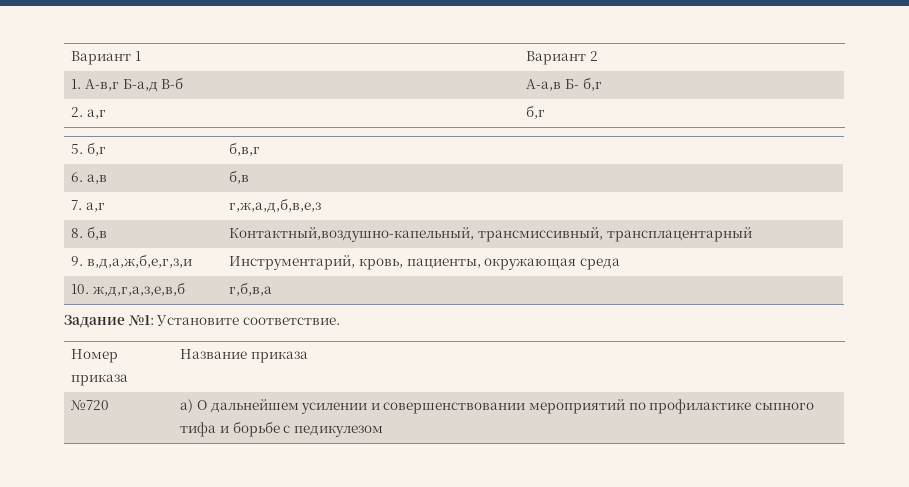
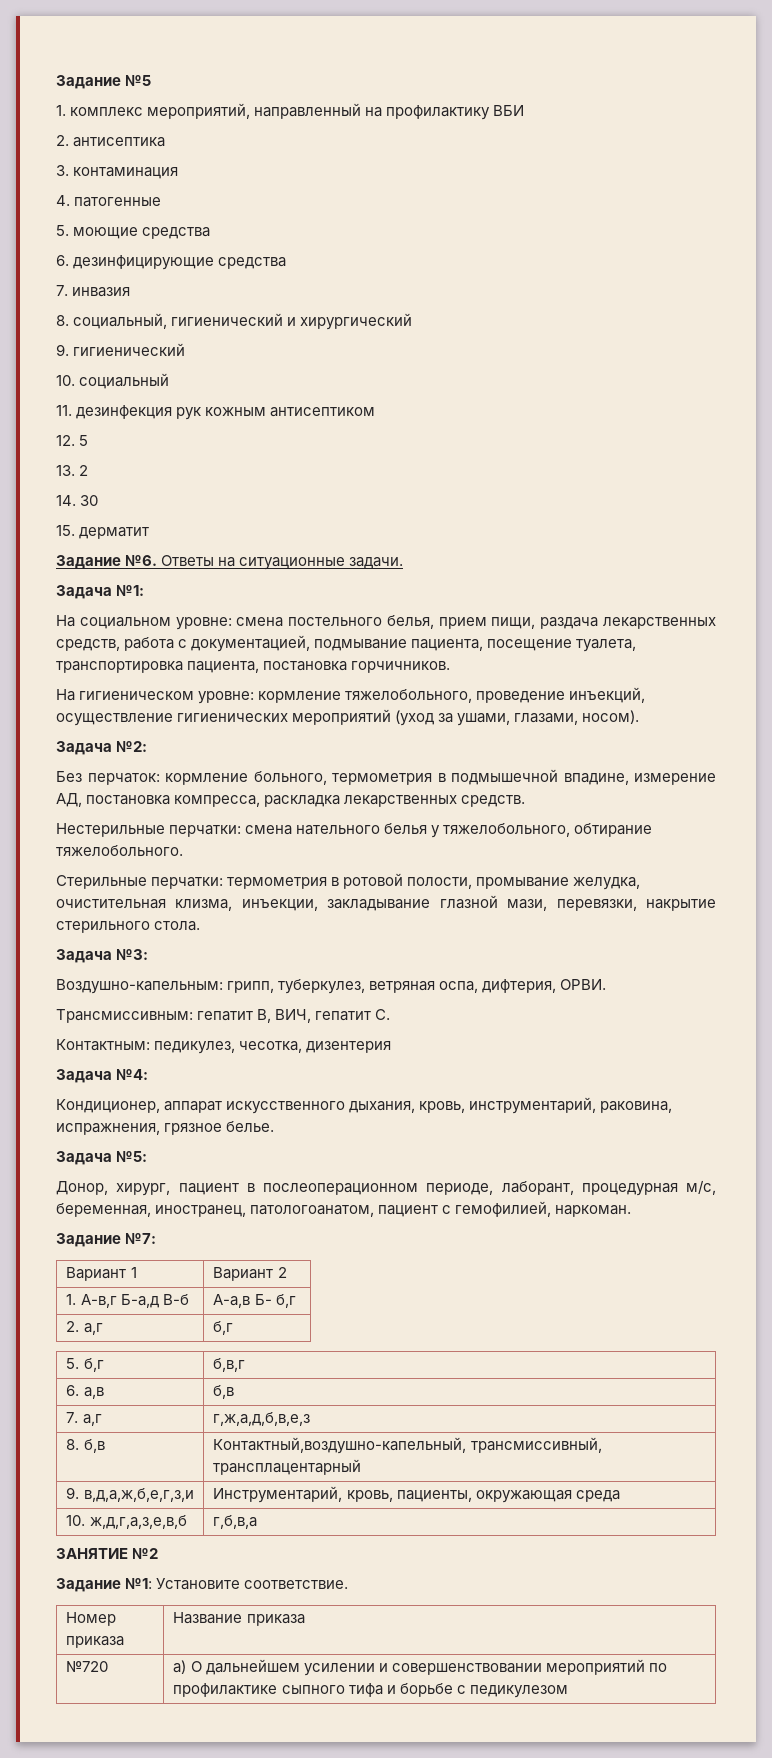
+ Задание №5
+ 1. комплекс мероприятий, направленный на профилактику ВБИ
+ 2. антисептика
+ 3. контаминация
+ 4. патогенные
+ 5. моющие средства
+ 6. дезинфицирующие средства
+ 7. инвазия
+ 8. социальный, гигиенический и хирургический
+ 9. гигиенический
+ 10. социальный
+ 11. дезинфекция рук кожным антисептиком
+ 12. 5
+ 13. 2
+ 14. 30
+ 15. дерматит
+ Задание №6. Ответы на ситуационные задачи.
+ Задача №1:
+ На социальном уровне: смена постельного белья, прием пищи, раздача лекарственных средств, работа с документацией, подмывание пациента, посещение туалета, транспортировка пациента, постановка горчичников.
+ На гигиеническом уровне: кормление тяжелобольного, проведение инъекций, осуществление гигиенических мероприятий (уход за ушами, глазами, носом).
+ Задача №2:
+ Без перчаток: кормление больного, термометрия в подмышечной впадине, измерение АД, постановка компресса, раскладка лекарственных средств.
+ Нестерильные перчатки: смена нательного белья у тяжелобольного, обтирание тяжелобольного.
+ Стерильные перчатки: термометрия в ротовой полости, промывание желудка, очистительная клизма, инъекции, закладывание глазной мази, перевязки, накрытие стерильного стола.
+ Задача №3:
+ Воздушно-капельным: грипп, туберкулез, ветряная оспа, дифтерия, ОРВИ.
+ Трансмиссивным: гепатит В, ВИЧ, гепатит С.
+ Контактным: педикулез, чесотка, дизентерия
+ Задача №4:
+ Кондиционер, аппарат искусственного дыхания, кровь, инструментарий, раковина, испражнения, грязное белье.
+ Задача №5:
+ Донор, хирург, пациент в послеоперационном периоде, лаборант, процедурная м/с, беременная, иностранец, патологоанатом, пациент с гемофилией, наркоман.
+ Задание №7:
+ ЗАНЯТИЕ №2

